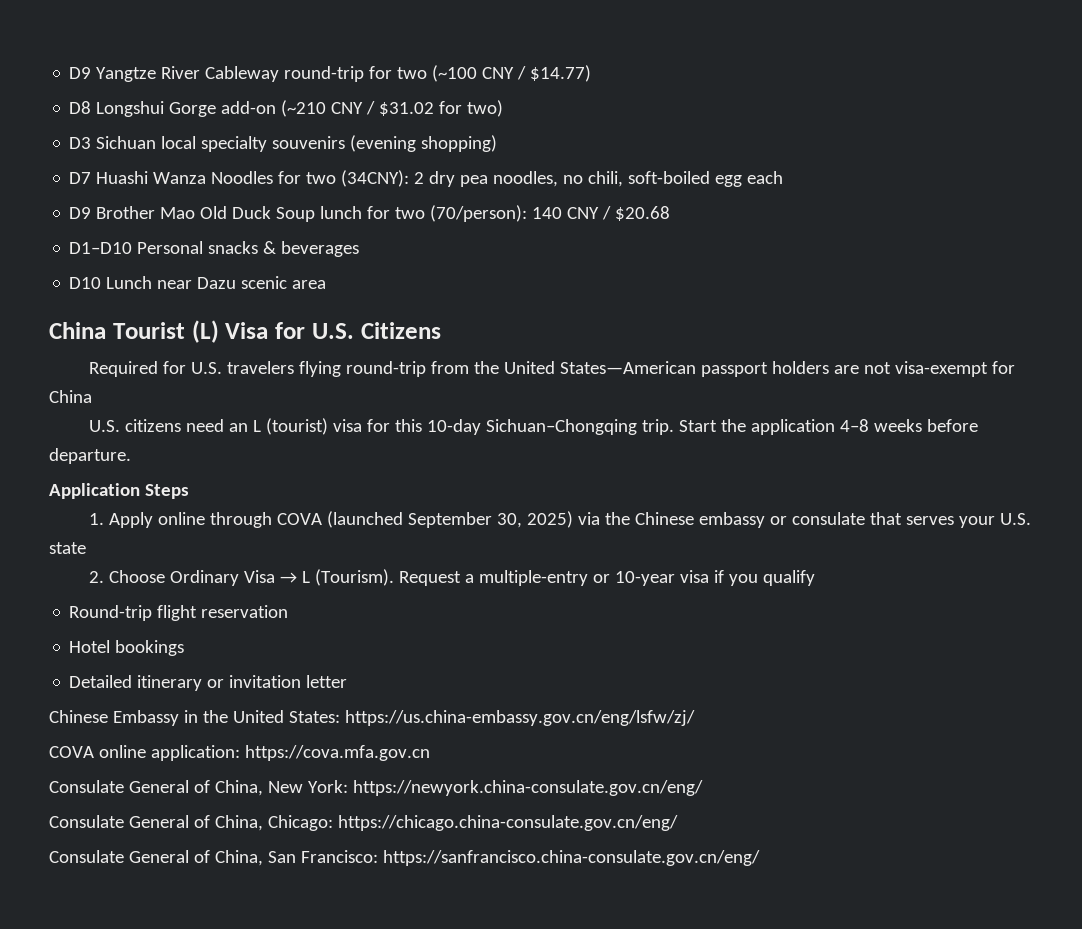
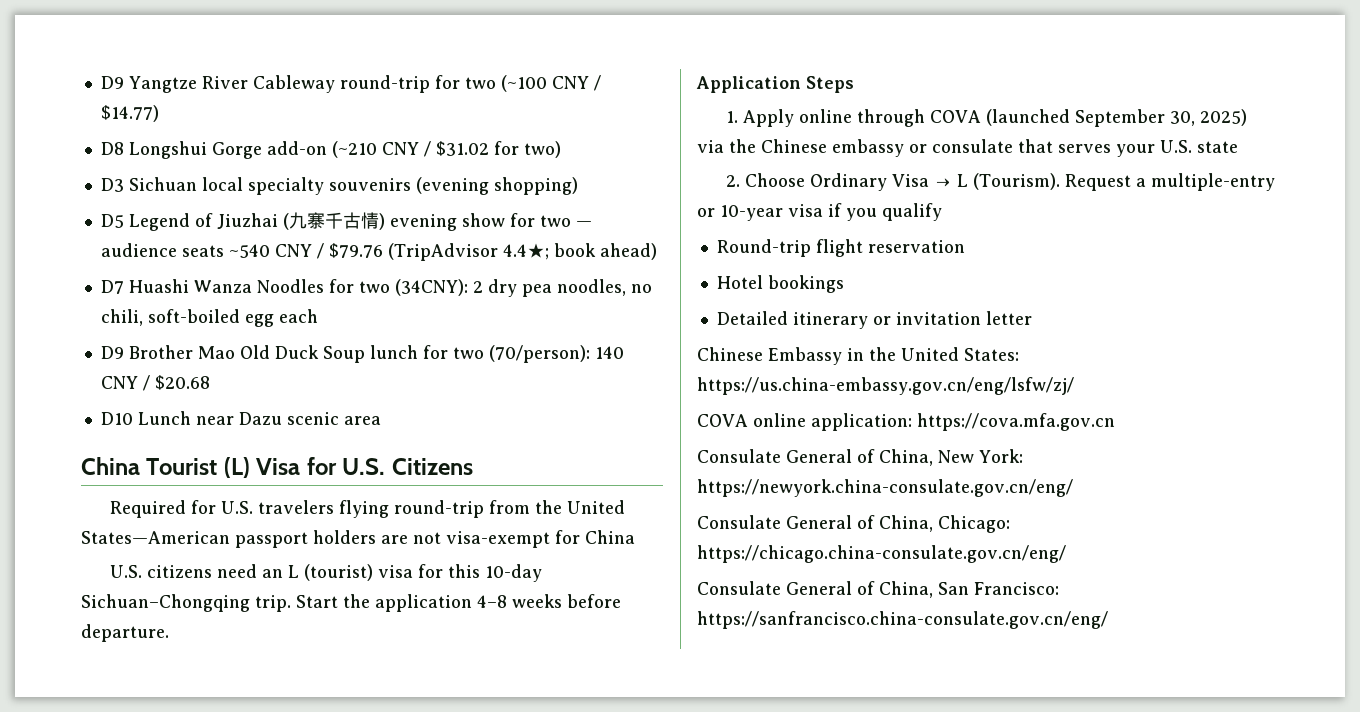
+ D5 Legend of Jiuzhai (九寨千古情) evening show for two — audience seats ~540 CNY / $79.76 (TripAdvisor 4.4★; book ahead)
- D1–D10 Personal snacks & beverages

